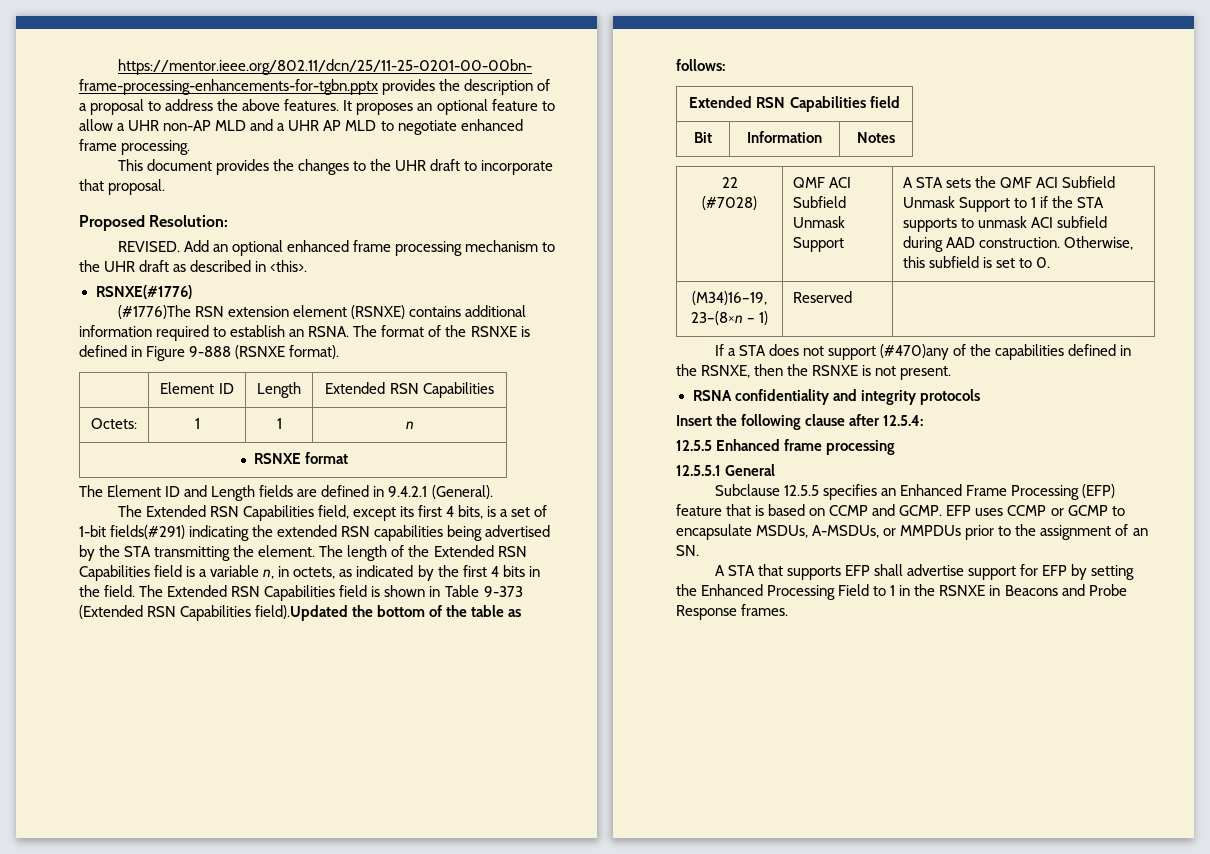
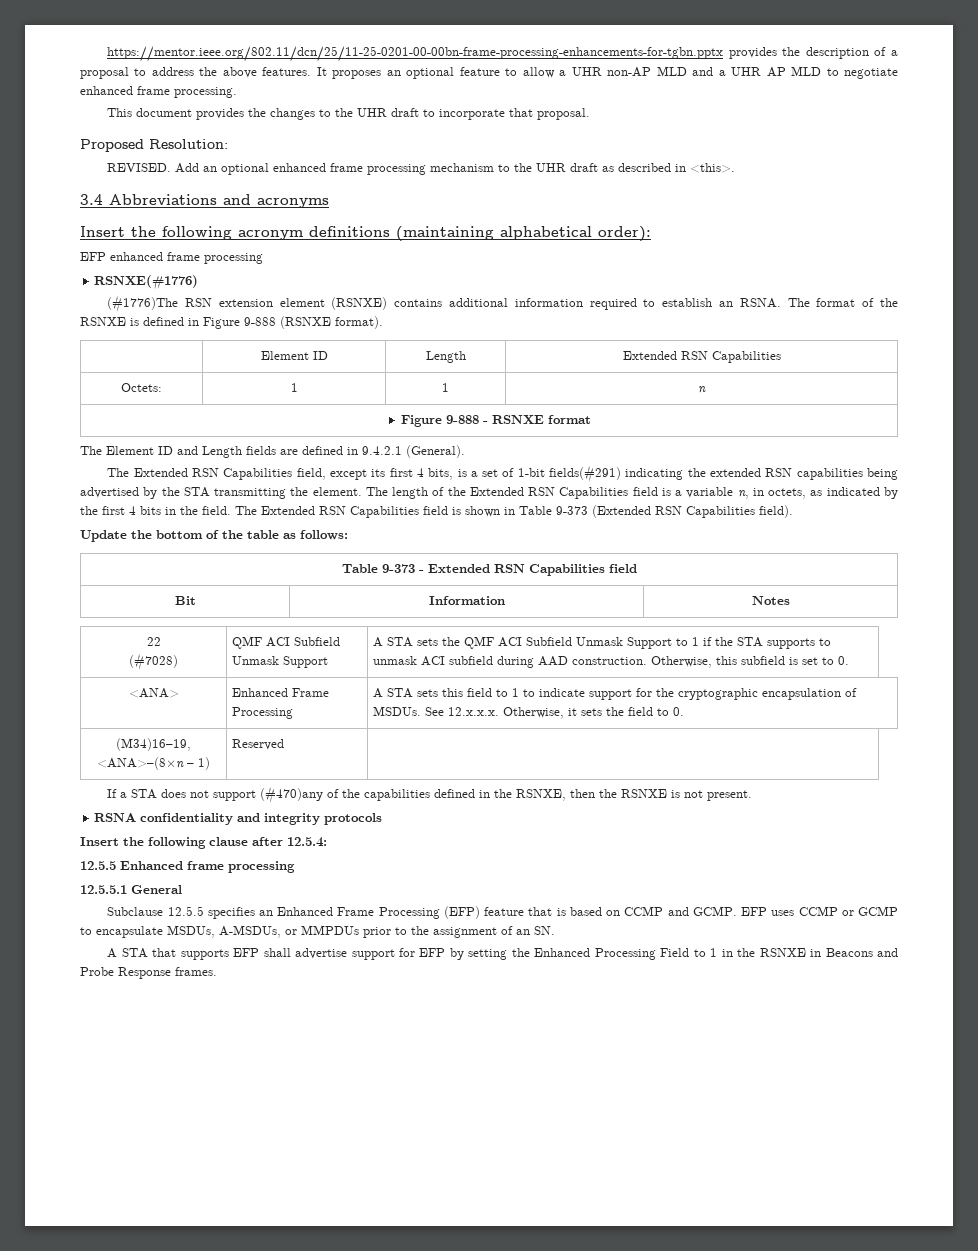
+ 3.4 Abbreviations and acronyms
+ Insert the following acronym definitions (maintaining alphabetical order):
+ EFP enhanced frame processing
- RSNXE format
+ Figure 9-888 - RSNXE format
- The Extended RSN Capabilities field is shown in Table 9-373 (Extended RSN Capabilities field).Updated the bottom of the table as follows:
- Extended RSN Capabilities field
+ The Extended RSN Capabilities field is shown in Table 9-373 (Extended RSN Capabilities field).
+ Update the bottom of the table as follows:
+ Table 9-373 - Extended RSN Capabilities field
+ <ANA> | Enhanced Frame Processing | A STA sets this field to 1 to indicate support for the cryptographic encapsulation of MSDUs. See 12.x.x.x. Otherwise, it sets the field to 0.
- (M34)16–19, 23–(8×n – 1) | Reserved |
+ (M34)16–19, <ANA>–(8×n – 1) | Reserved |

